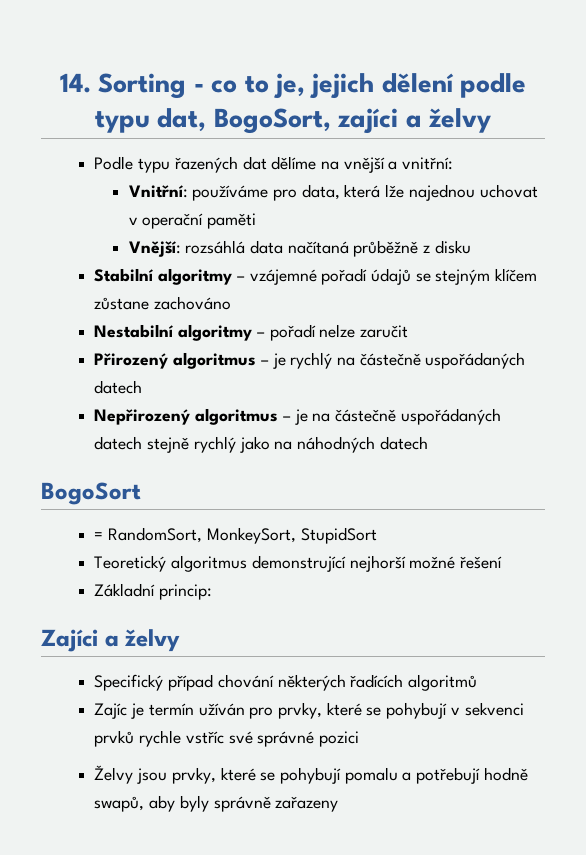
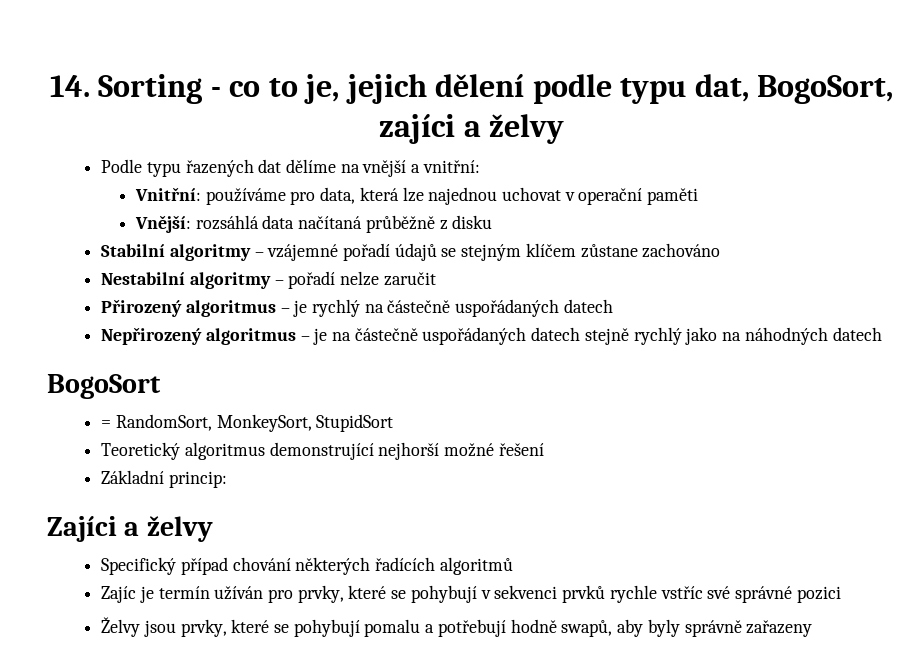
- Vnitřní: používáme pro data, která lže najednou uchovat v operační paměti
+ Vnitřní: používáme pro data, která lze najednou uchovat v operační paměti

